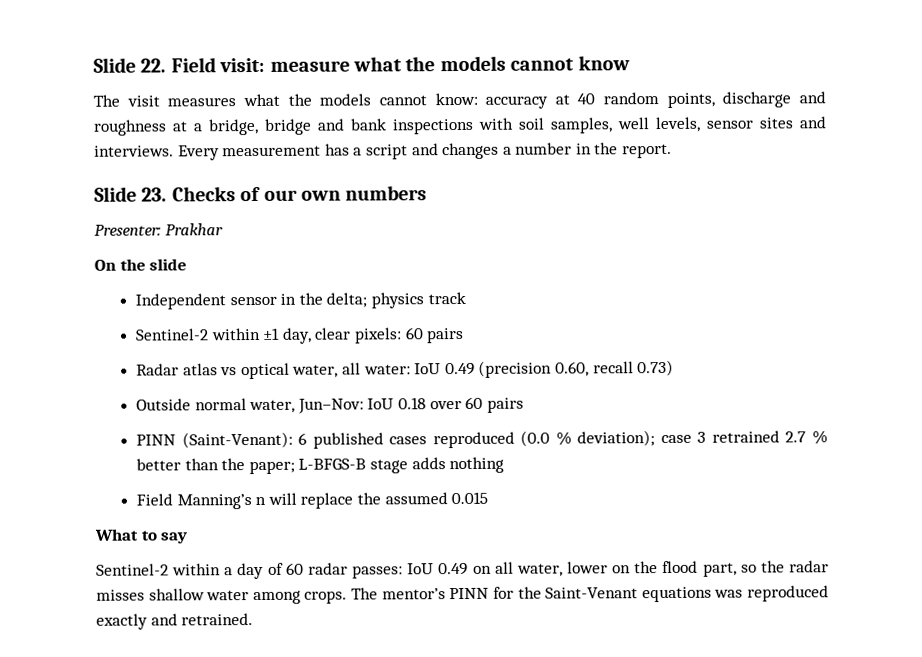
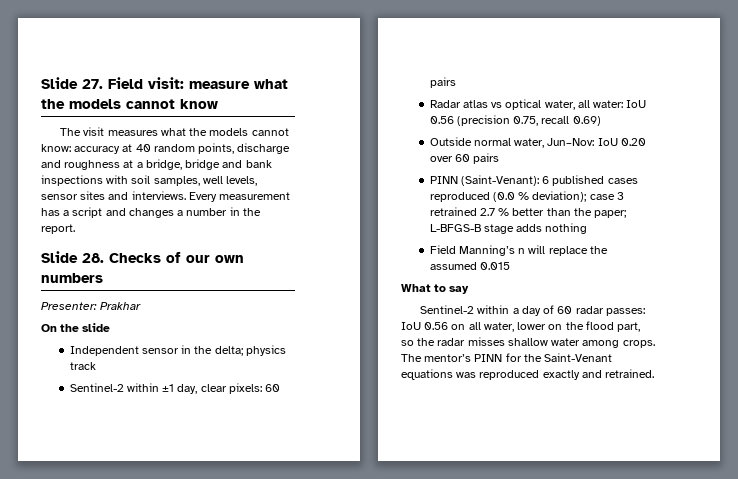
- Slide 22. Field visit: measure what the models cannot know
+ Slide 27. Field visit: measure what the models cannot know
- Slide 23. Checks of our own numbers
+ Slide 28. Checks of our own numbers
- Radar atlas vs optical water, all water: IoU 0.49 (precision 0.60, recall 0.73)
+ Radar atlas vs optical water, all water: IoU 0.56 (precision 0.75, recall 0.69)
- Outside normal water, Jun–Nov: IoU 0.18 over 60 pairs
+ Outside normal water, Jun–Nov: IoU 0.20 over 60 pairs
- Sentinel-2 within a day of 60 radar passes: IoU 0.49 on all water, lower on the flood part, so the radar misses shallow water among crops.
+ Sentinel-2 within a day of 60 radar passes: IoU 0.56 on all water, lower on the flood part, so the radar misses shallow water among crops.

